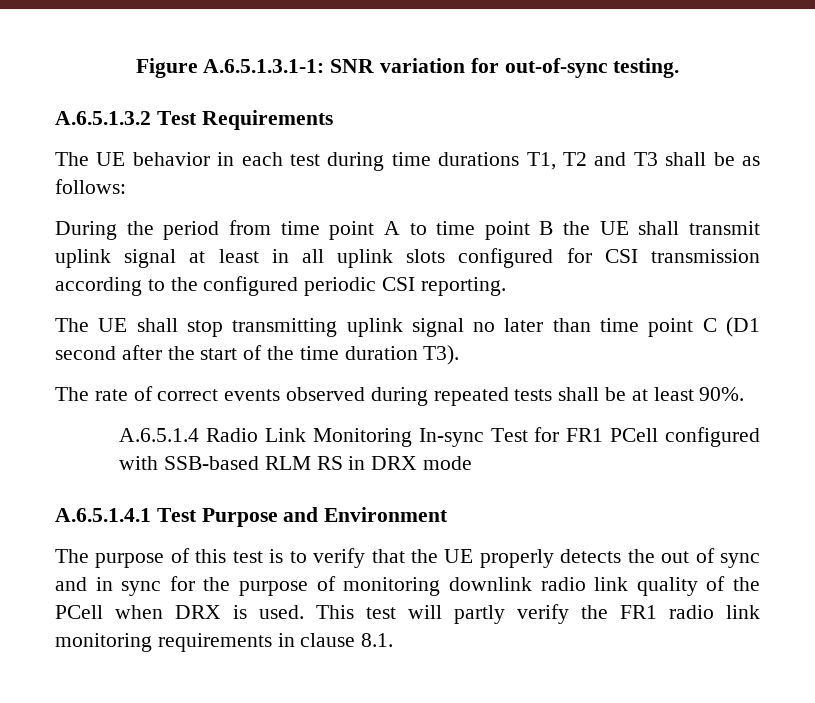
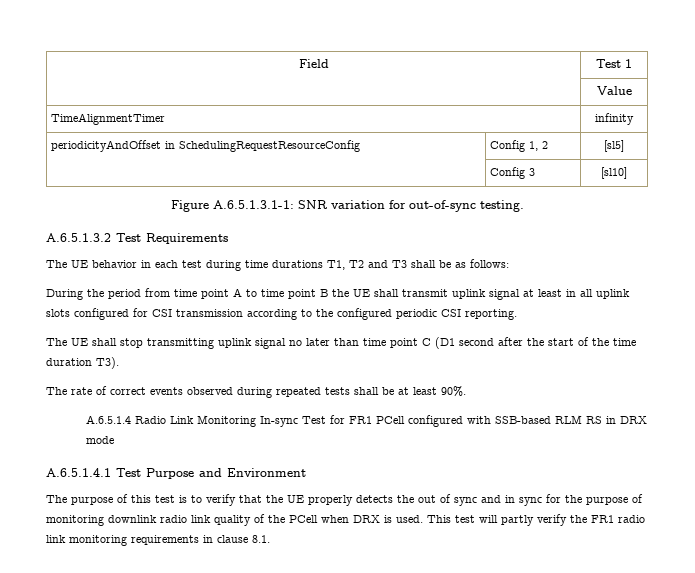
+ Field | Test 1
+ | Value
+ TimeAlignmentTimer | infinity
+ periodicityAndOffset in SchedulingRequestResourceConfig | Config 1, 2 | [sl5]
+ | Config 3 | [sl10]

